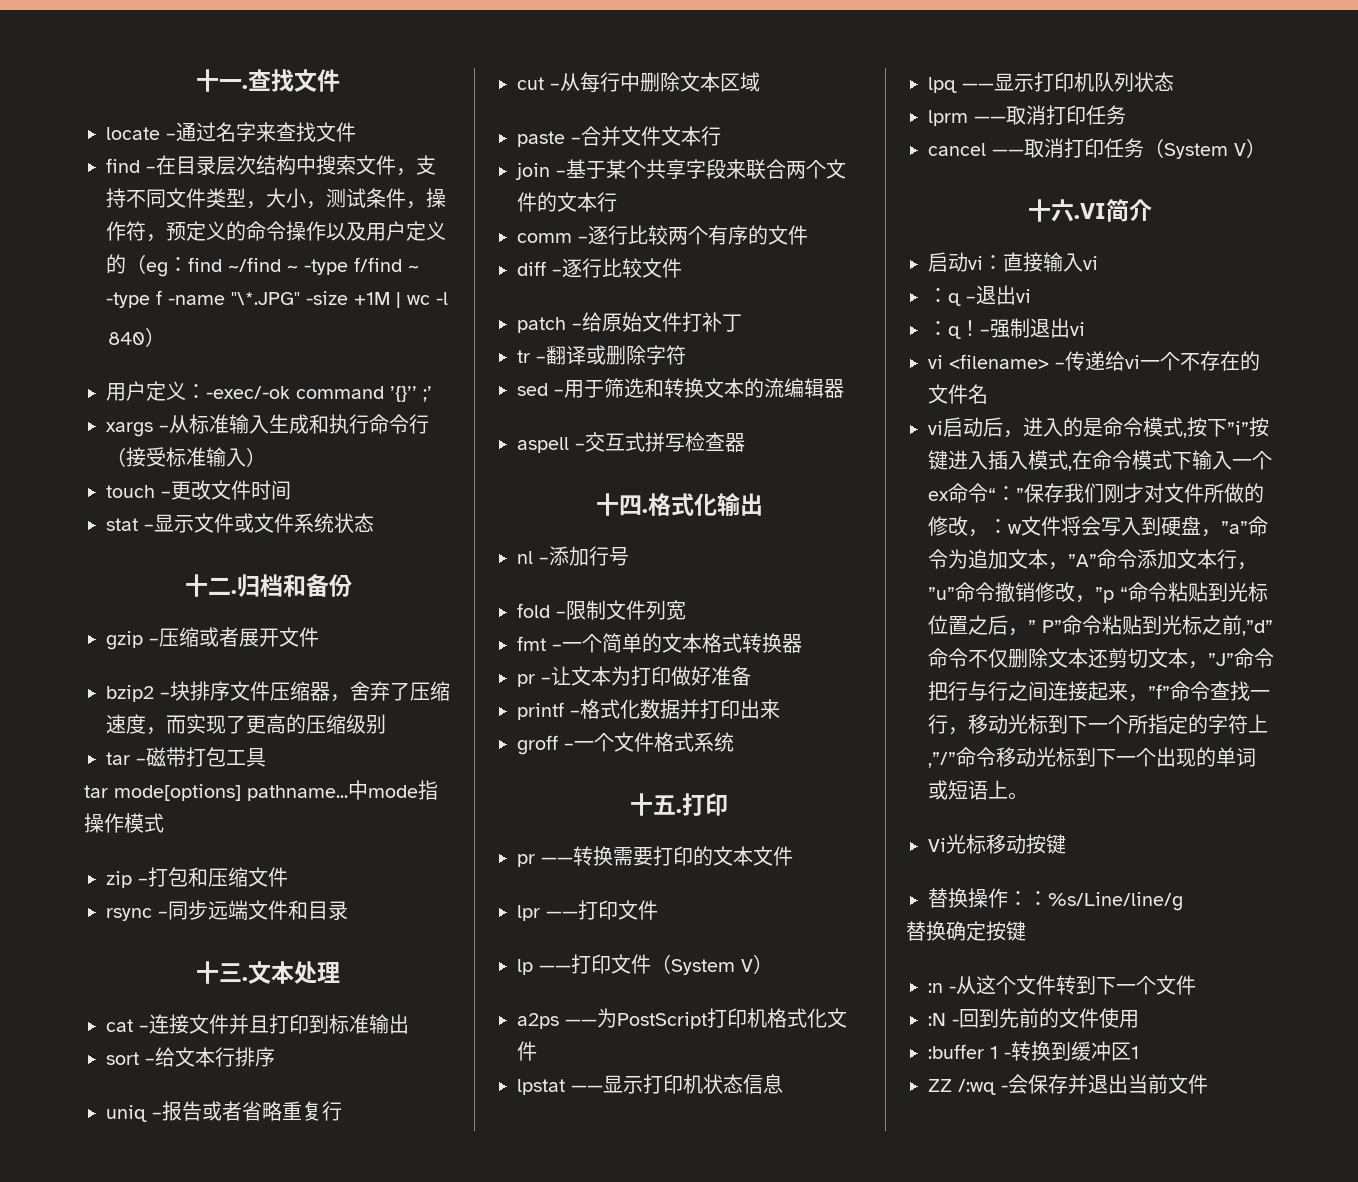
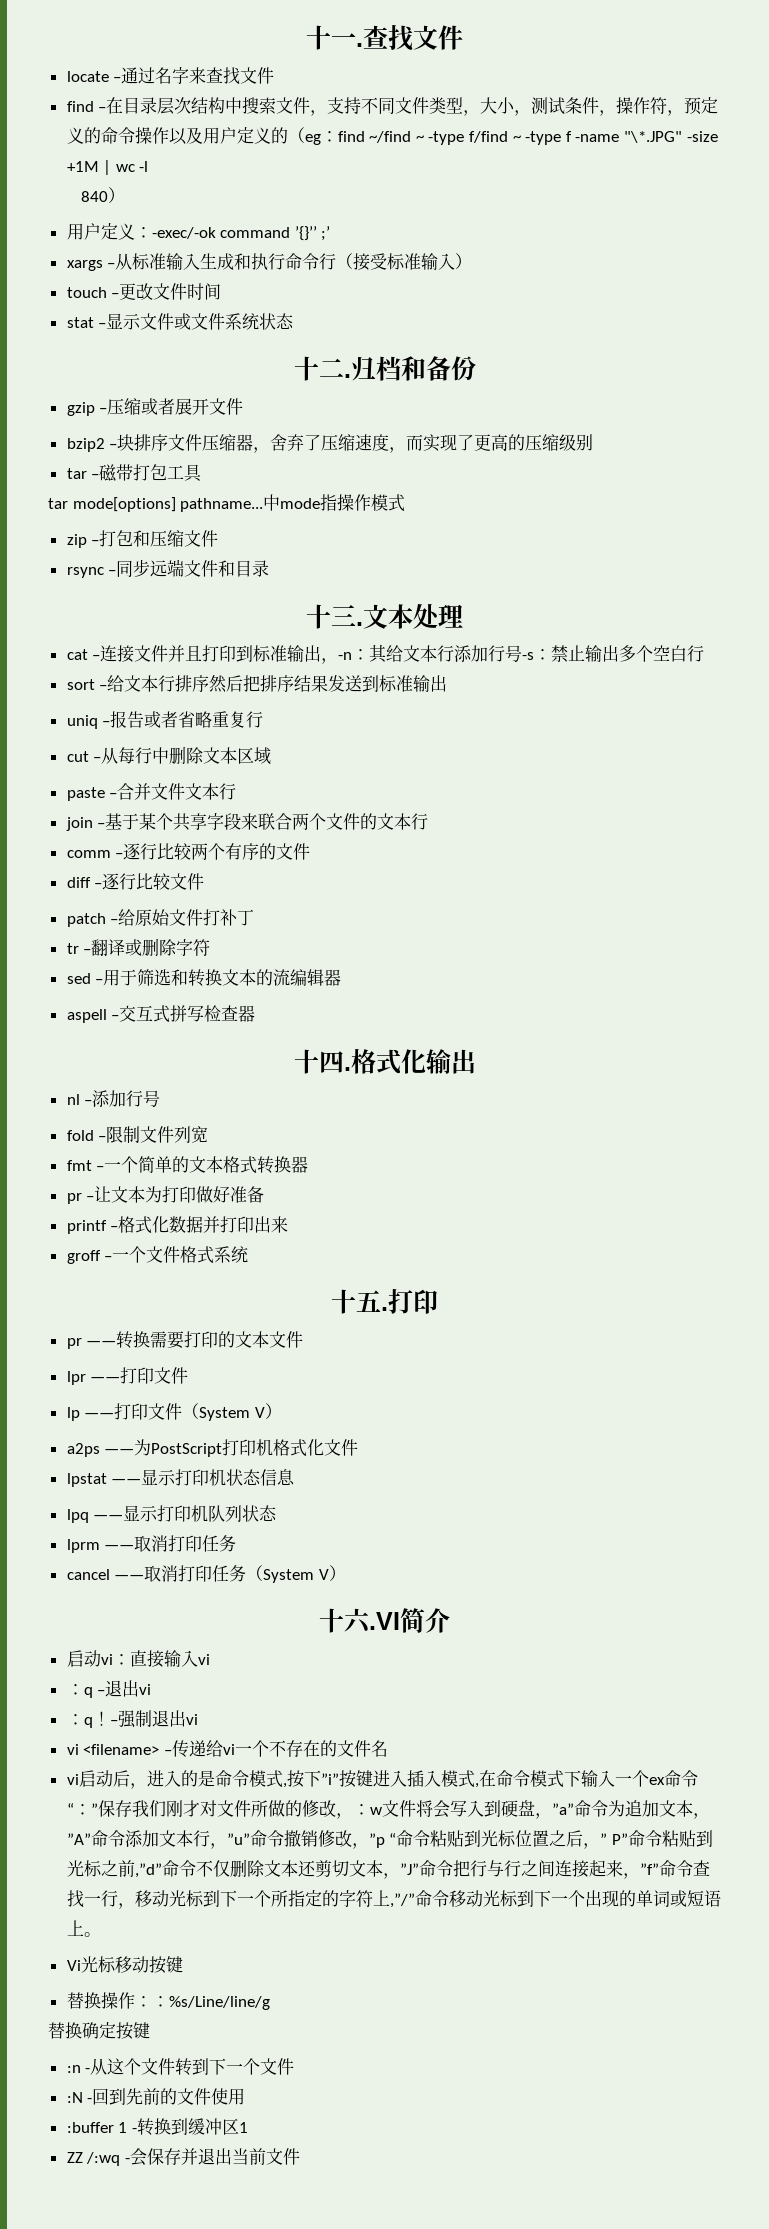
- cat –连接文件并且打印到标准输出
+ cat –连接文件并且打印到标准输出，-n：其给文本行添加行号-s：禁止输出多个空白行
- sort –给文本行排序
+ sort –给文本行排序然后把排序结果发送到标准输出

